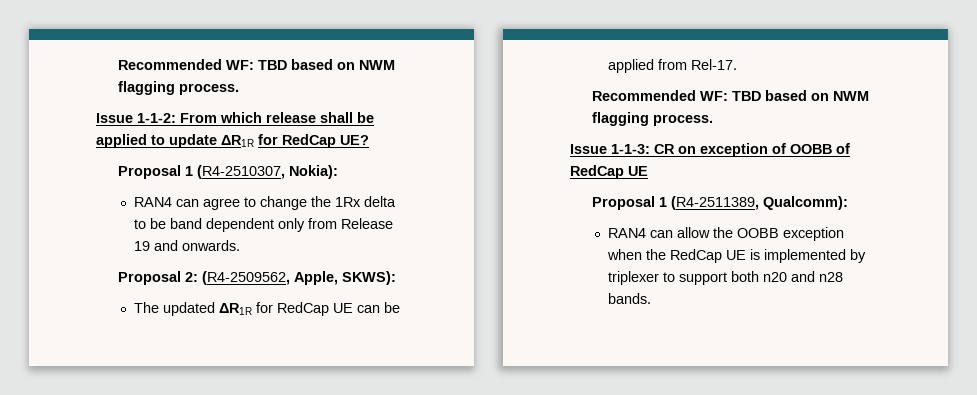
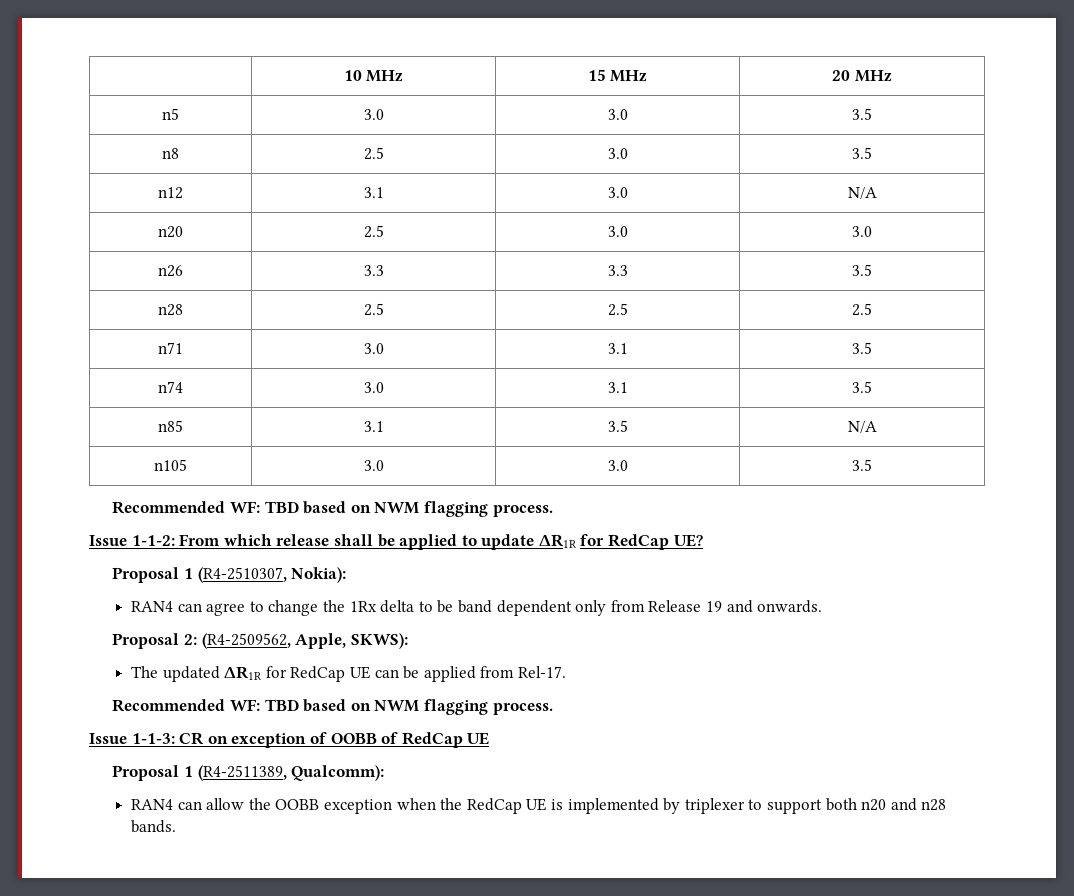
+ | 10 MHz | 15 MHz | 20 MHz
+ n5 | 3.0 | 3.0 | 3.5
+ n8 | 2.5 | 3.0 | 3.5
+ n12 | 3.1 | 3.0 | N/A
+ n20 | 2.5 | 3.0 | 3.0
+ n26 | 3.3 | 3.3 | 3.5
+ n28 | 2.5 | 2.5 | 2.5
+ n71 | 3.0 | 3.1 | 3.5
+ n74 | 3.0 | 3.1 | 3.5
+ n85 | 3.1 | 3.5 | N/A
+ n105 | 3.0 | 3.0 | 3.5

